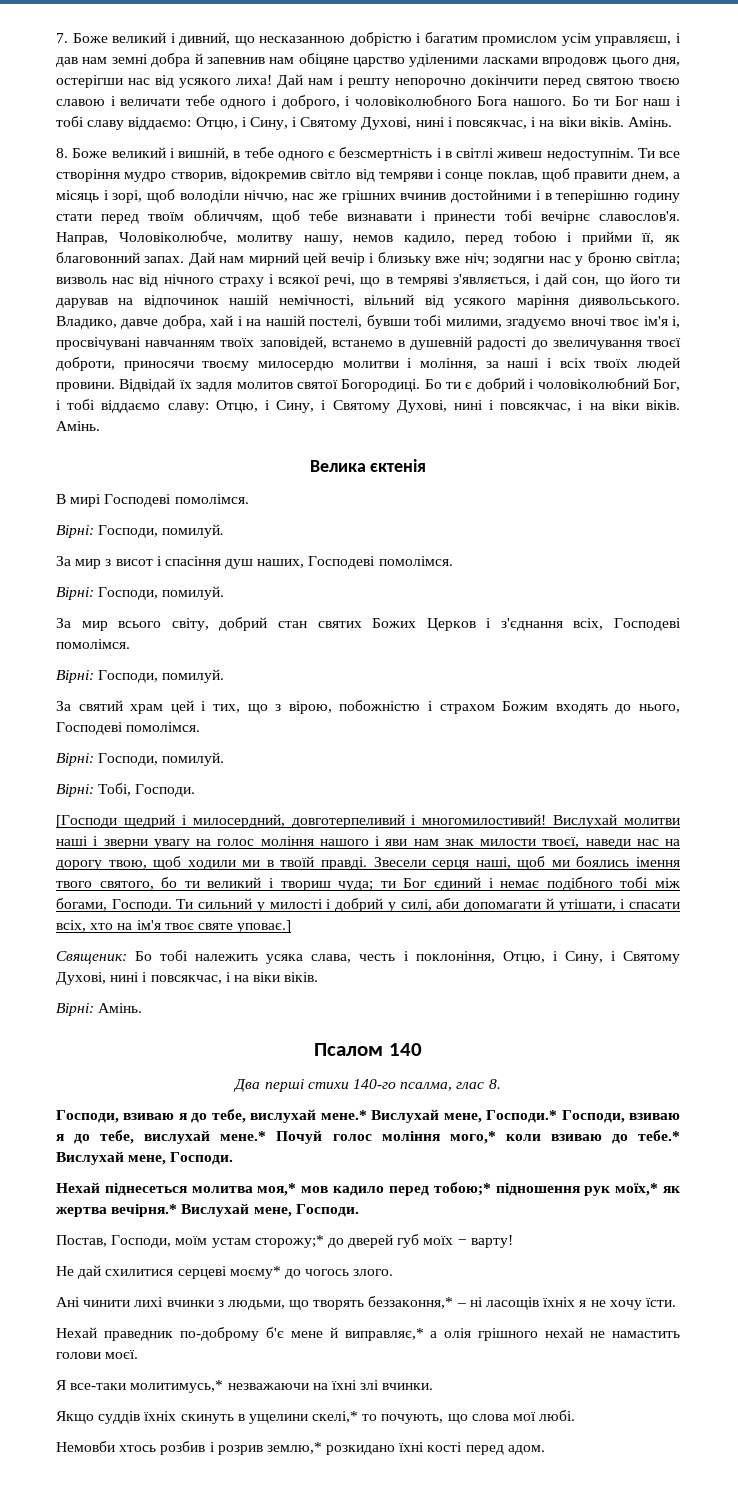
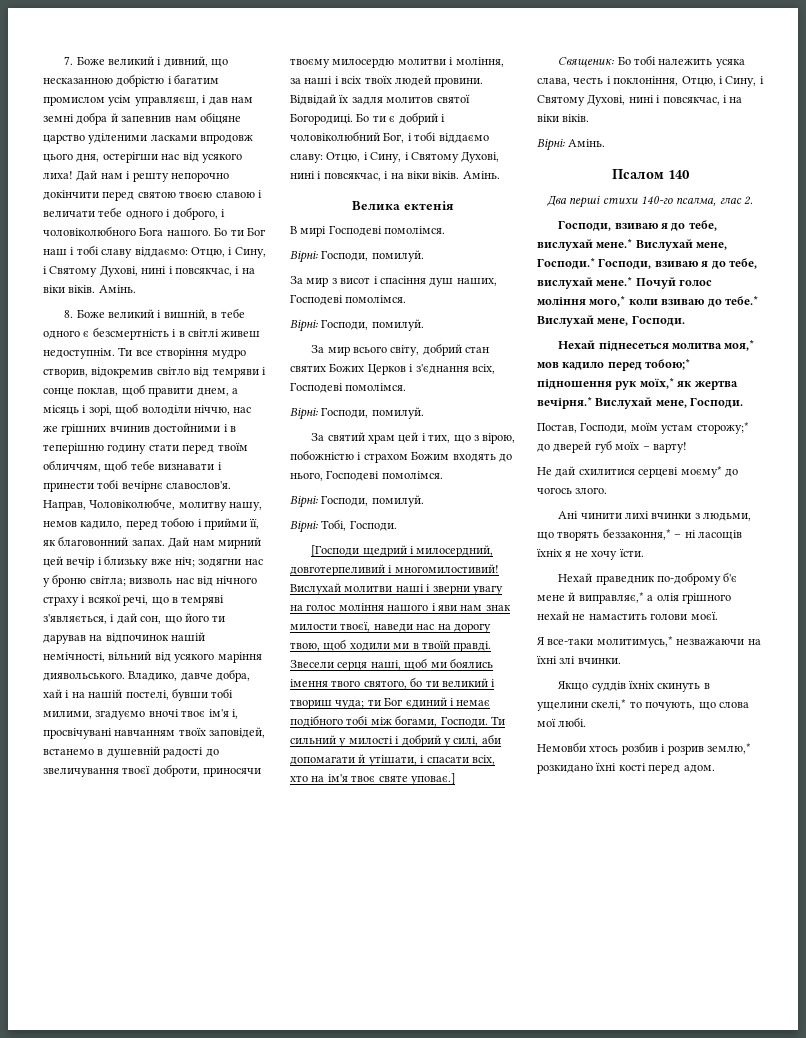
- Велика єктенія
+ Велика ектенія
- Два перші стихи 140-го псалма, глас 8.
+ Два перші стихи 140-го псалма, глас 2.

